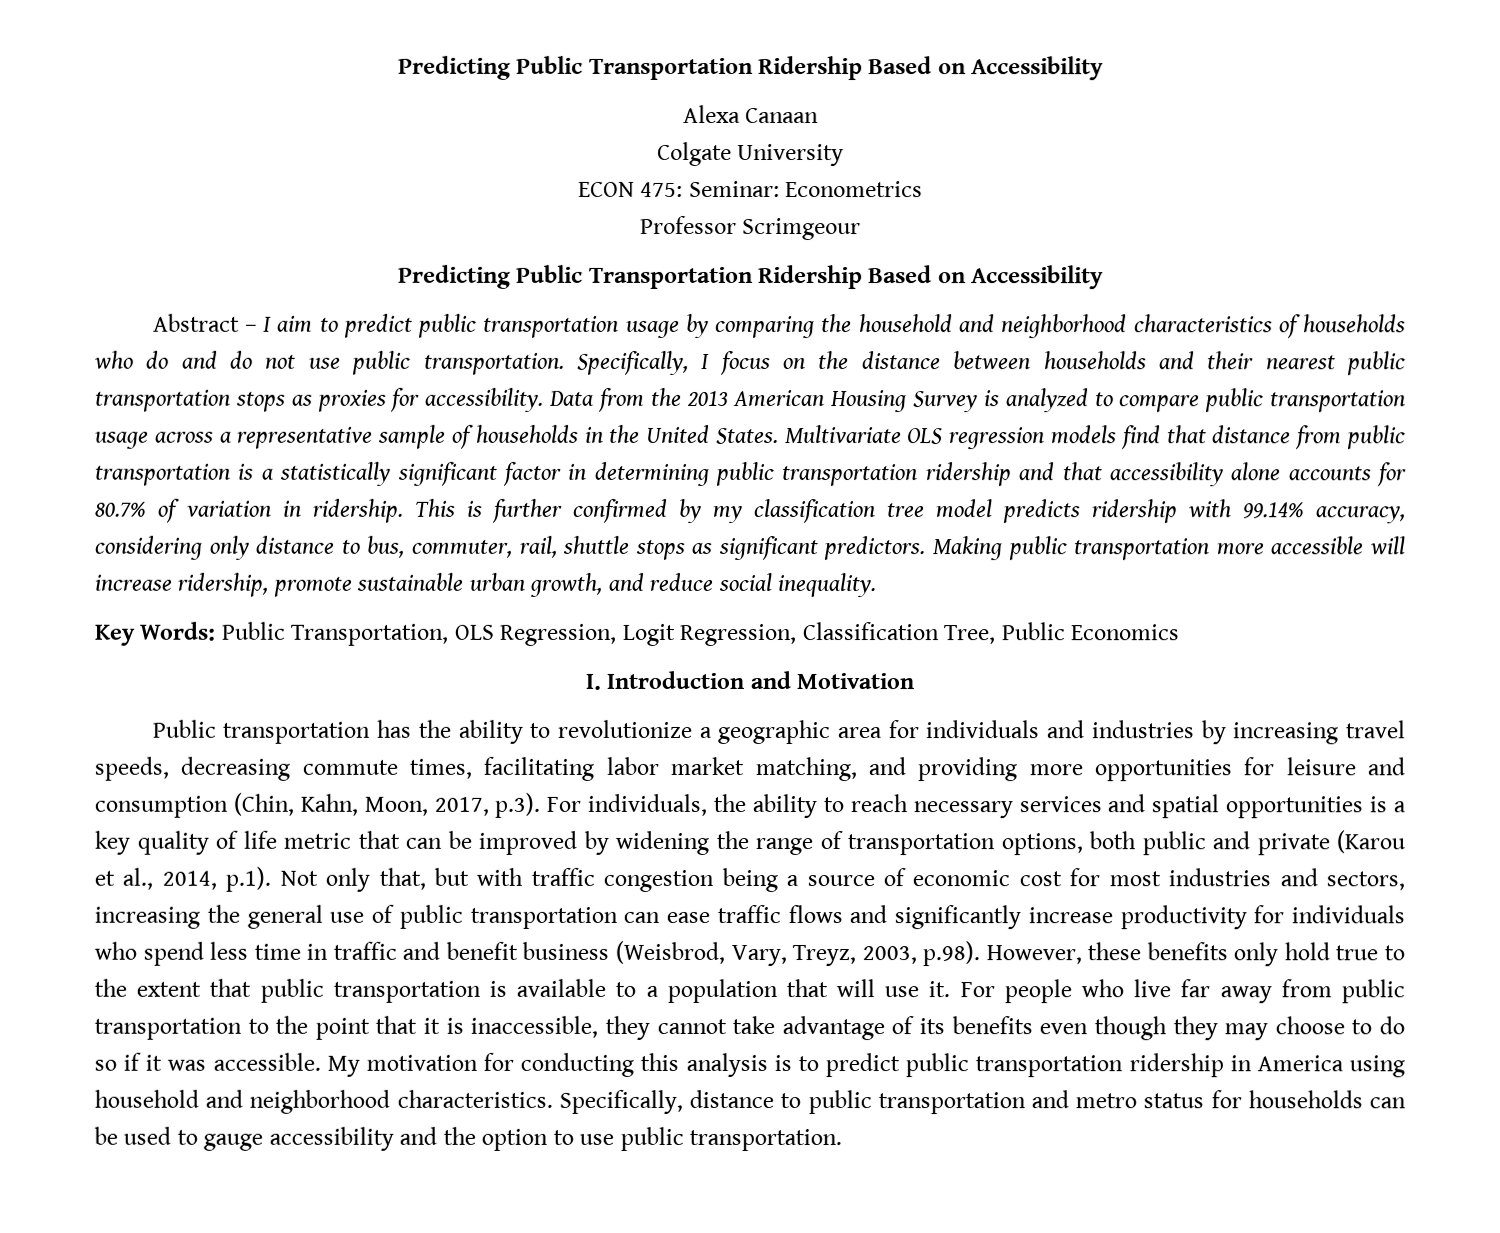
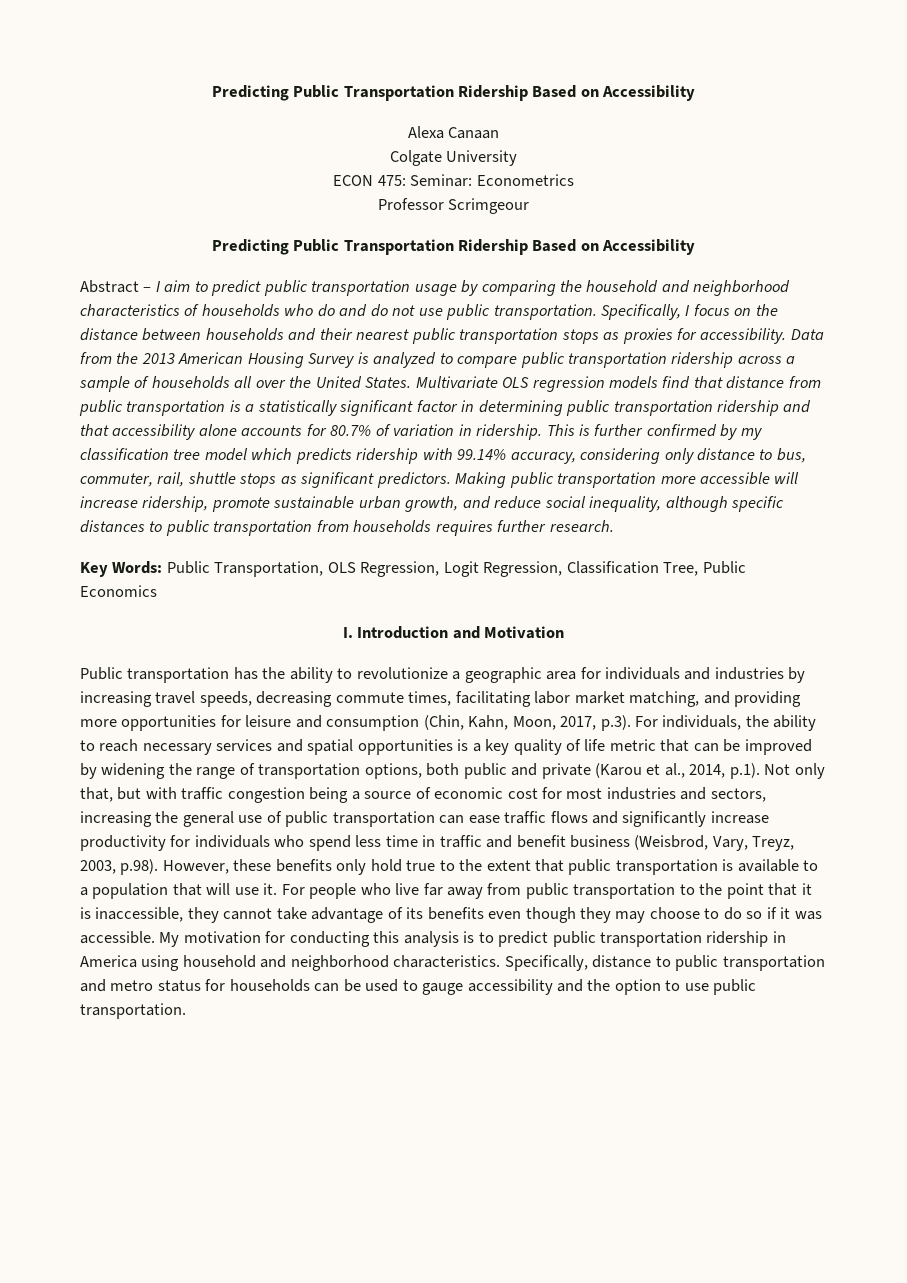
- Data from the 2013 American Housing Survey is analyzed to compare public transportation usage across a representative sample of households in the United States.
+ Data from the 2013 American Housing Survey is analyzed to compare public transportation ridership across a sample of households all over the United States.
- This is further confirmed by my classification tree model predicts ridership with 99.14% accuracy, considering only distance to bus, commuter, rail, shuttle stops as significant predictors.
+ This is further confirmed by my classification tree model which predicts ridership with 99.14% accuracy, considering only distance to bus, commuter, rail, shuttle stops as significant predictors.
- Making public transportation more accessible will increase ridership, promote sustainable urban growth, and reduce social inequality.
+ Making public transportation more accessible will increase ridership, promote sustainable urban growth, and reduce social inequality, although specific distances to public transportation from households requires further research.

